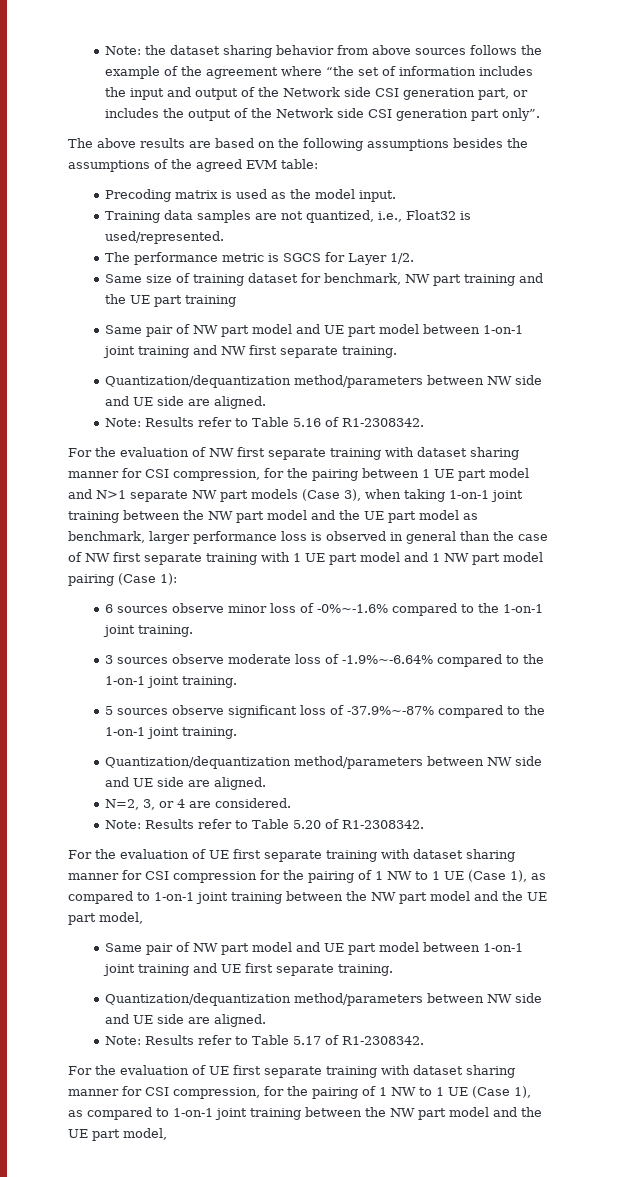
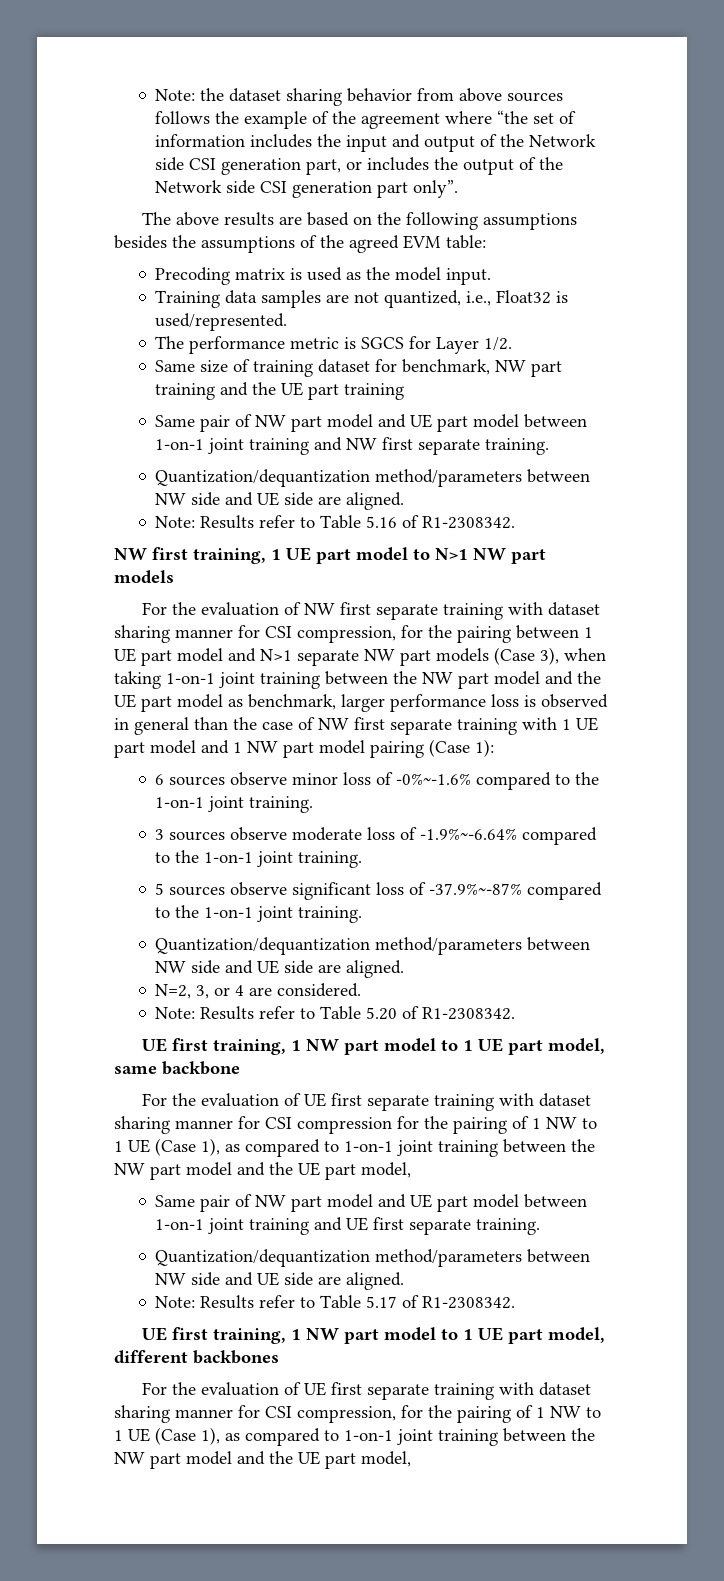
+ NW first training, 1 UE part model to N>1 NW part models
+ UE first training, 1 NW part model to 1 UE part model, same backbone
+ UE first training, 1 NW part model to 1 UE part model, different backbones

